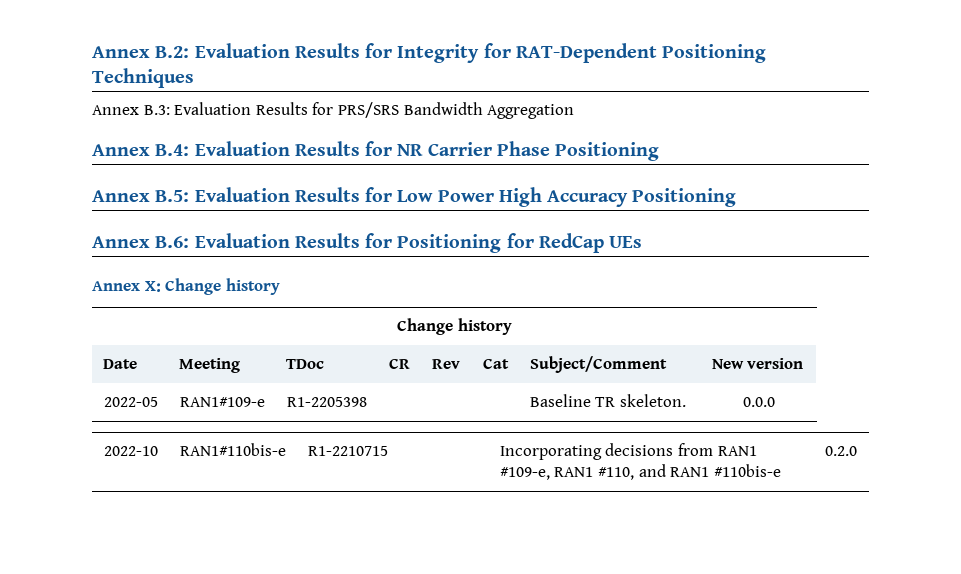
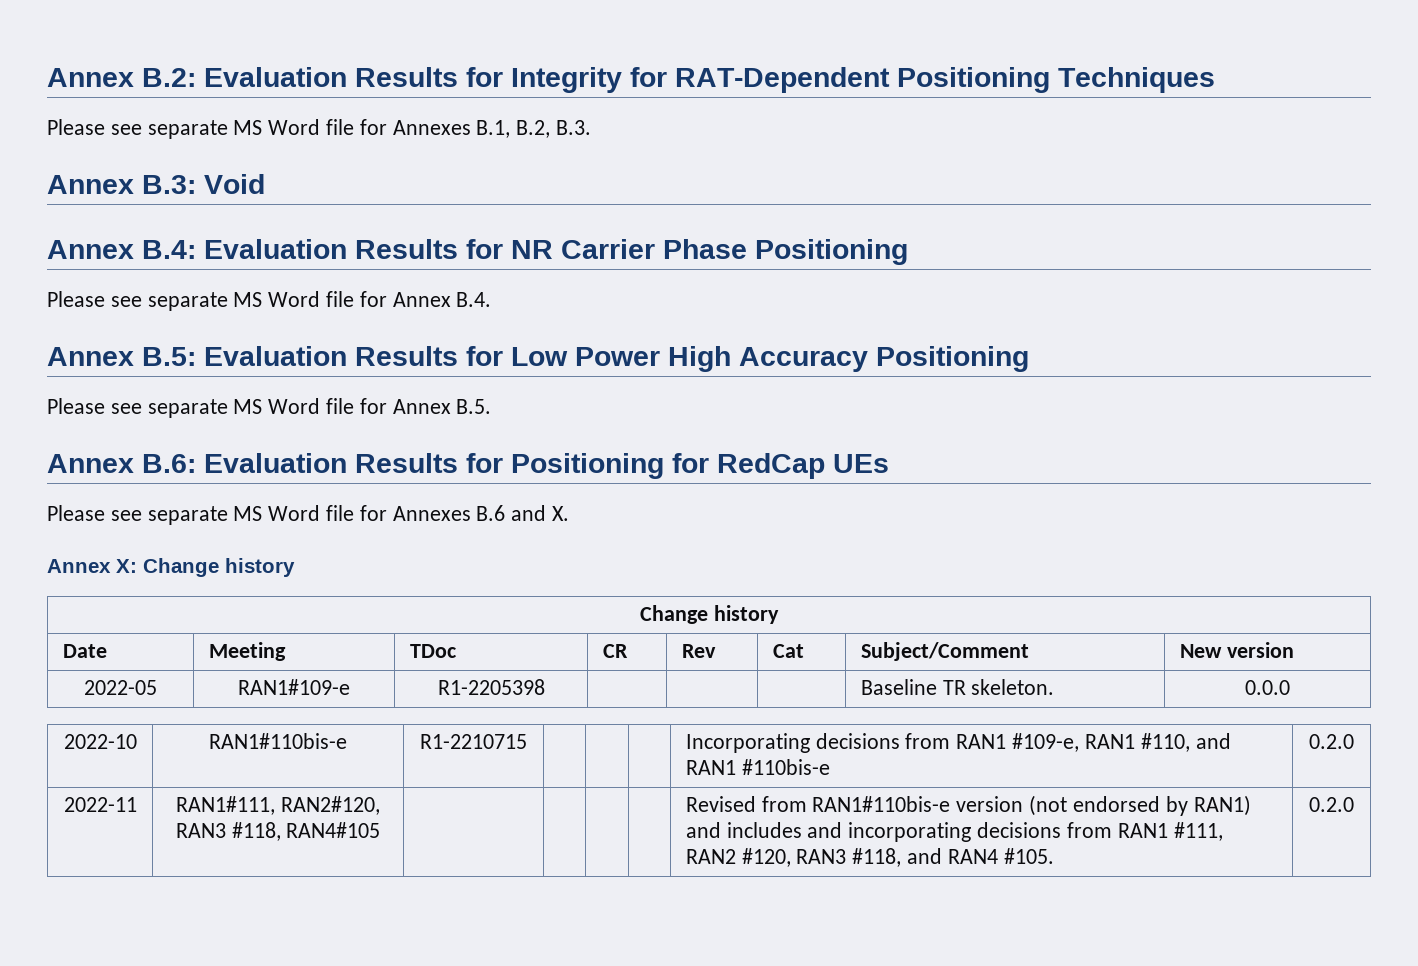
- Annex B.3: Evaluation Results for PRS/SRS Bandwidth Aggregation
+ Please see separate MS Word file for Annexes B.1, B.2, B.3.
+ Annex B.3: Void
+ Please see separate MS Word file for Annex B.4.
+ Please see separate MS Word file for Annex B.5.
+ Please see separate MS Word file for Annexes B.6 and X.
+ 2022-11 | RAN1#111, RAN2#120, RAN3 #118, RAN4#105 | | | | | Revised from RAN1#110bis-e version (not endorsed by RAN1) and includes and incorporating decisions from RAN1 #111, RAN2 #120, RAN3 #118, and RAN4 #105. | 0.2.0

